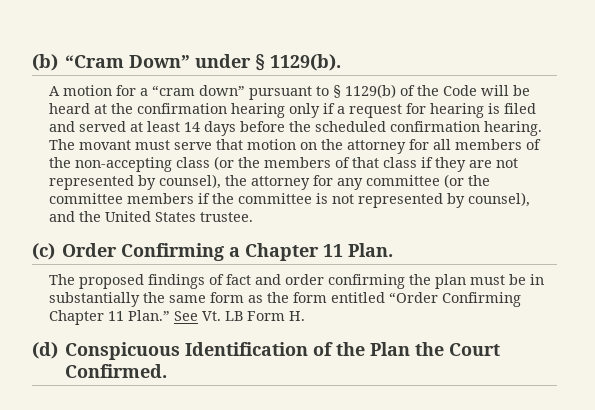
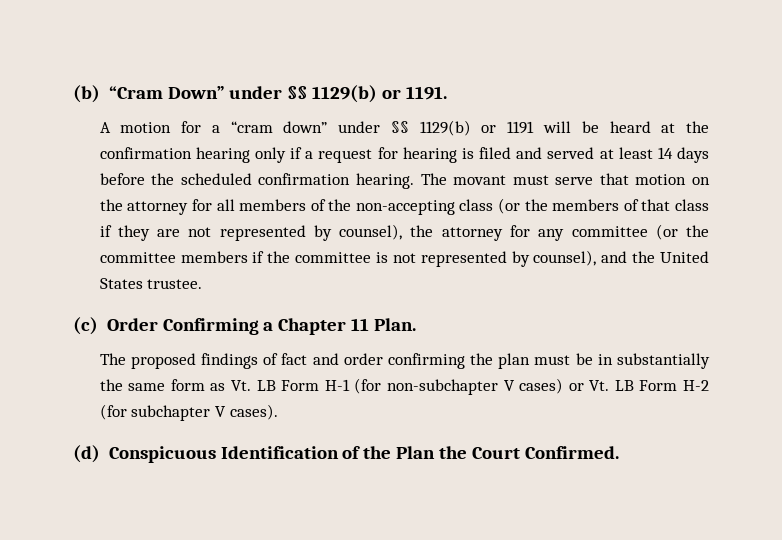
- (b) “Cram Down” under § 1129(b).
+ (b) “Cram Down” under §§ 1129(b) or 1191.
- A motion for a “cram down” pursuant to § 1129(b) of the Code will be heard at the confirmation hearing only if a request for hearing is filed and served at least 14 days before the scheduled confirmation hearing.
+ A motion for a “cram down” under §§ 1129(b) or 1191 will be heard at the confirmation hearing only if a request for hearing is filed and served at least 14 days before the scheduled confirmation hearing.
- The proposed findings of fact and order confirming the plan must be in substantially the same form as the form entitled “Order Confirming Chapter 11 Plan.” See Vt. LB Form H.
+ The proposed findings of fact and order confirming the plan must be in substantially the same form as Vt. LB Form H-1 (for non-subchapter V cases) or Vt. LB Form H-2 (for subchapter V cases).

